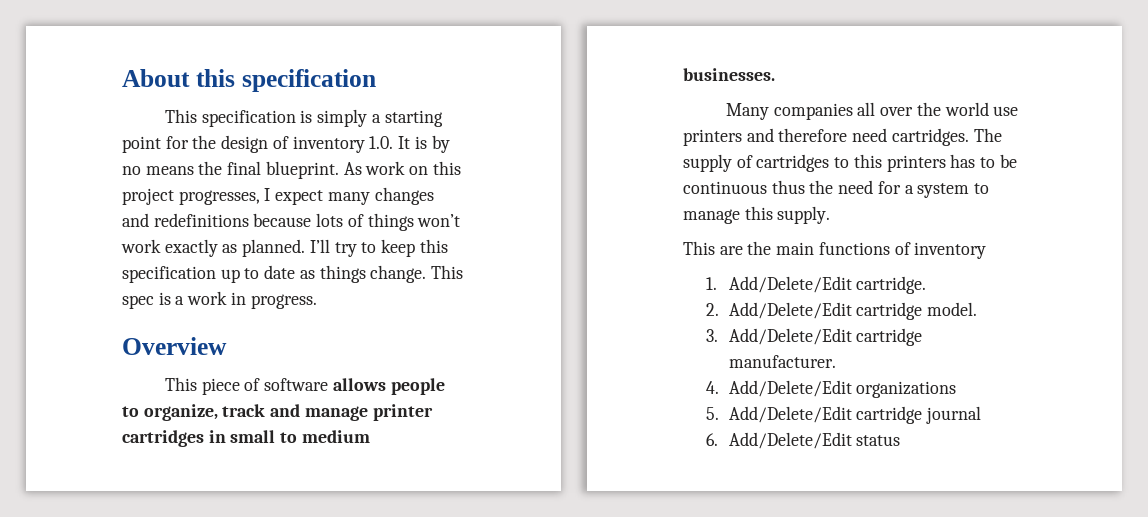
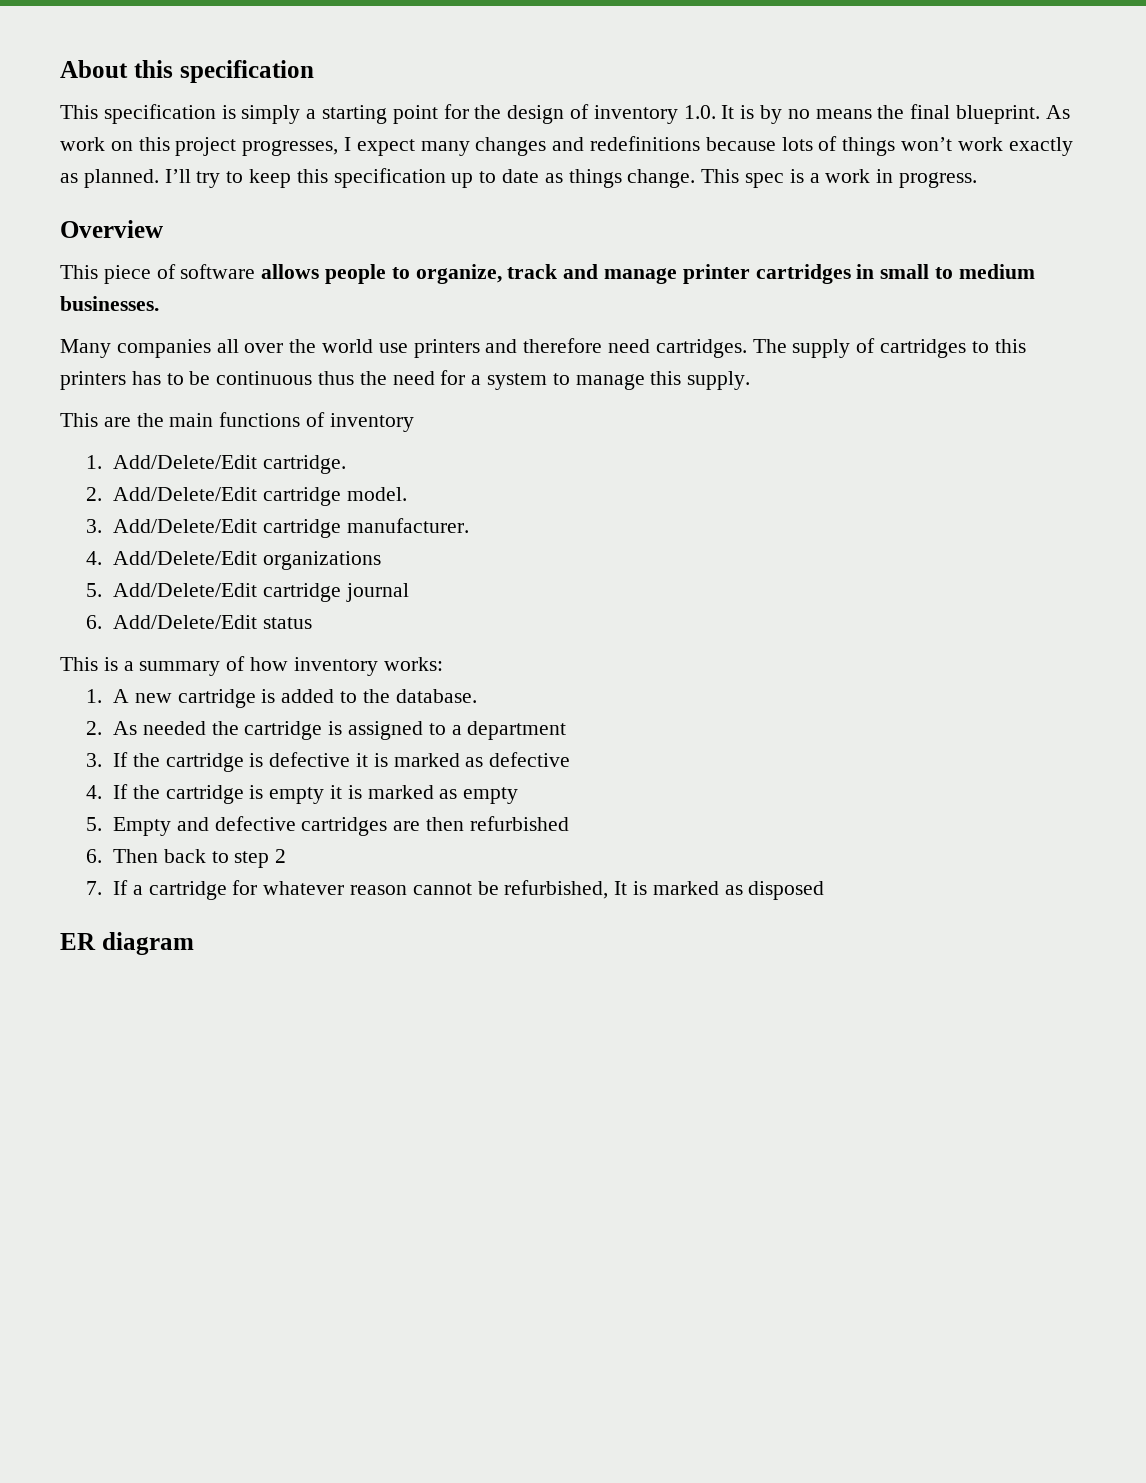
+ This is a summary of how inventory works:
+ 1. A new cartridge is added to the database.
+ 2. As needed the cartridge is assigned to a department
+ 3. If the cartridge is defective it is marked as defective
+ 4. If the cartridge is empty it is marked as empty
+ 5. Empty and defective cartridges are then refurbished
+ 6. Then back to step 2
+ 7. If a cartridge for whatever reason cannot be refurbished, It is marked as disposed
+ ER diagram

